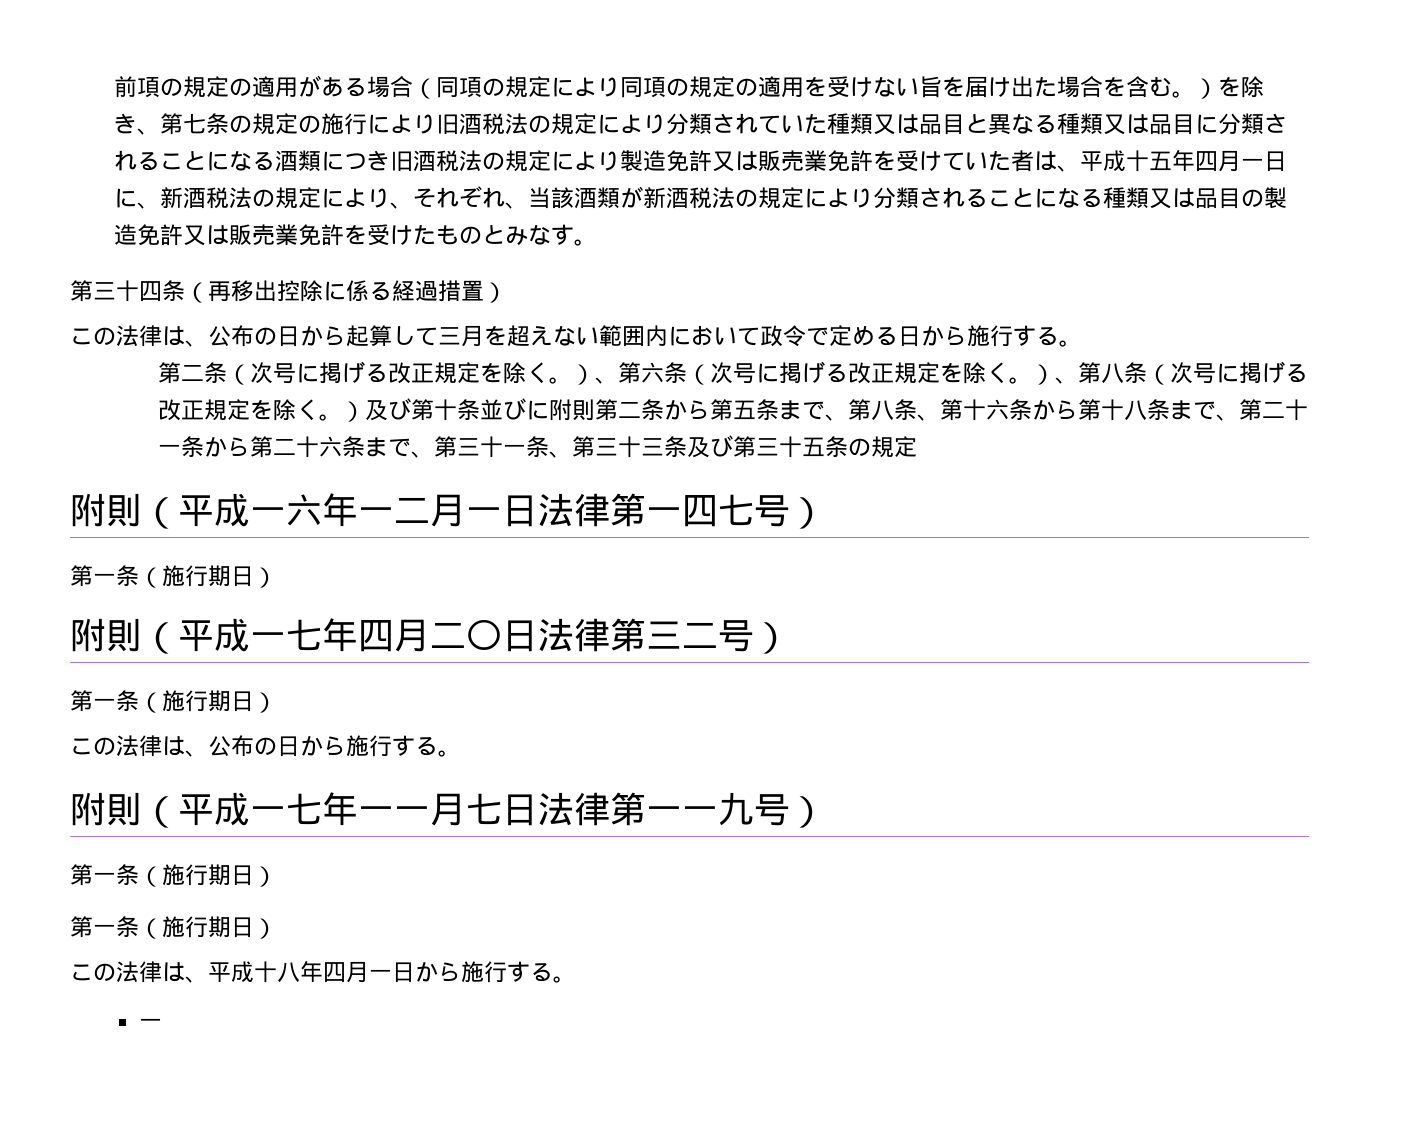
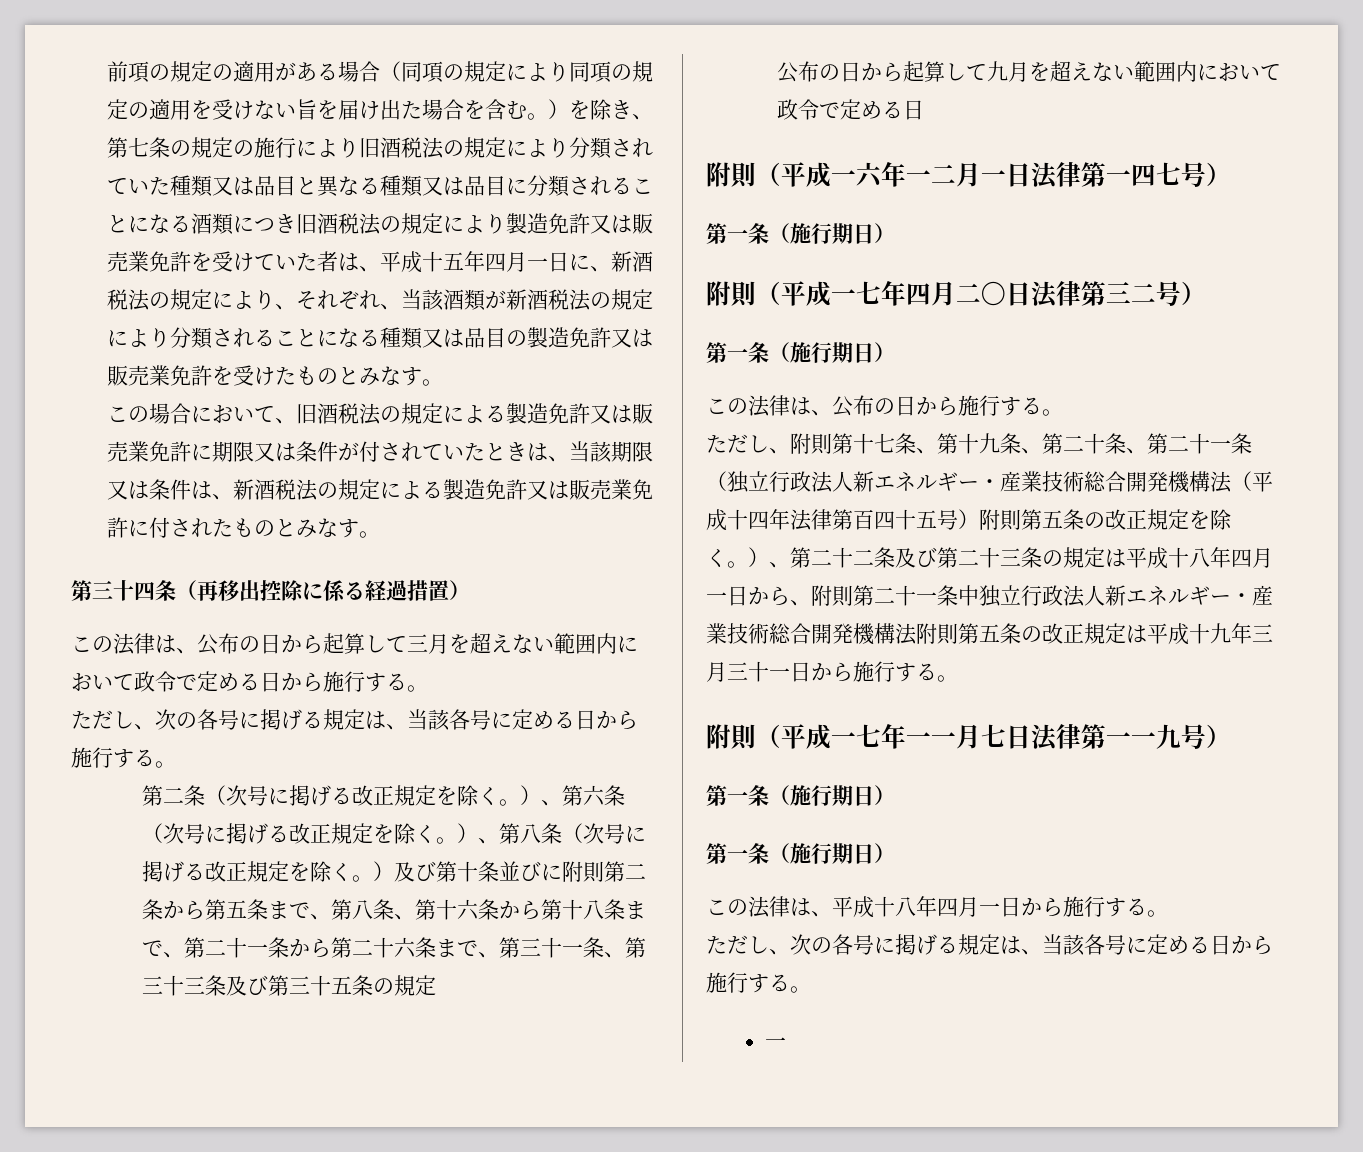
+ この場合において、旧酒税法の規定による製造免許又は販売業免許に期限又は条件が付されていたときは、当該期限又は条件は、新酒税法の規定による製造免許又は販売業免許に付されたものとみなす。
  この法律は、公布の日から起算して三月を超えない範囲内において政令で定める日から施行する。
+ ただし、次の各号に掲げる規定は、当該各号に定める日から施行する。
+ 公布の日から起算して九月を超えない範囲内において政令で定める日
+ ただし、附則第十七条、第十九条、第二十条、第二十一条（独立行政法人新エネルギー・産業技術総合開発機構法（平成十四年法律第百四十五号）附則第五条の改正規定を除く。）、第二十二条及び第二十三条の規定は平成十八年四月一日から、附則第二十一条中独立行政法人新エネルギー・産業技術総合開発機構法附則第五条の改正規定は平成十九年三月三十一日から施行する。
  この法律は、平成十八年四月一日から施行する。
+ ただし、次の各号に掲げる規定は、当該各号に定める日から施行する。

